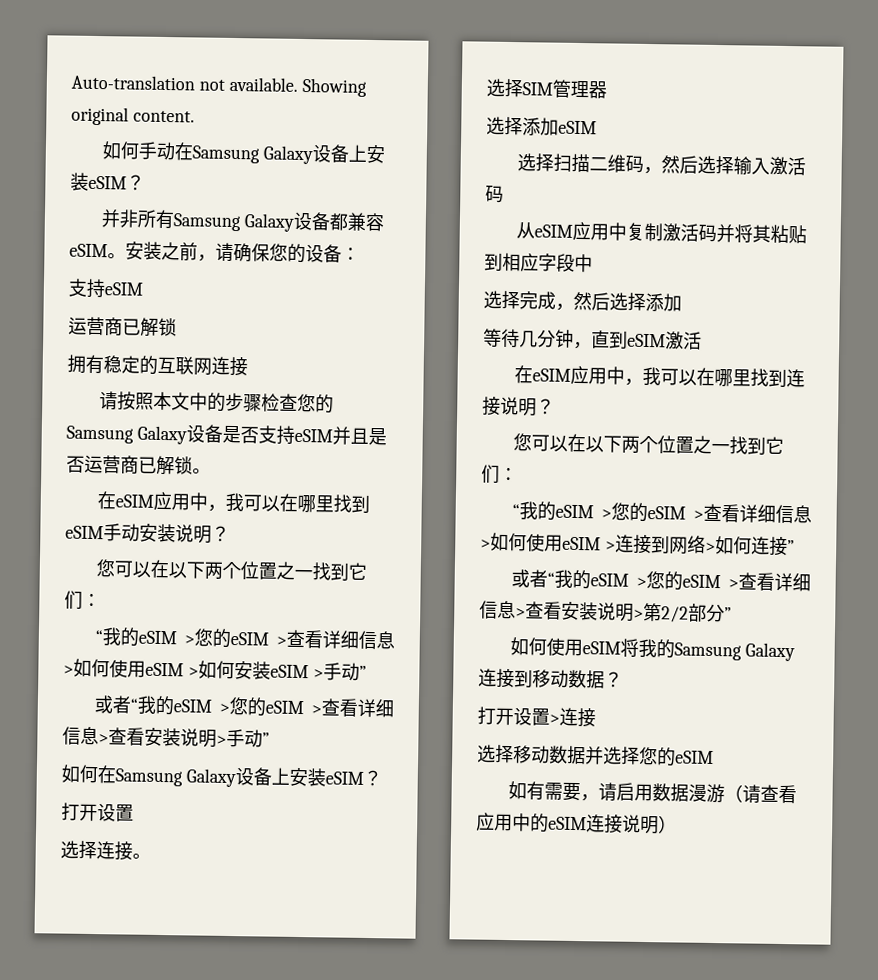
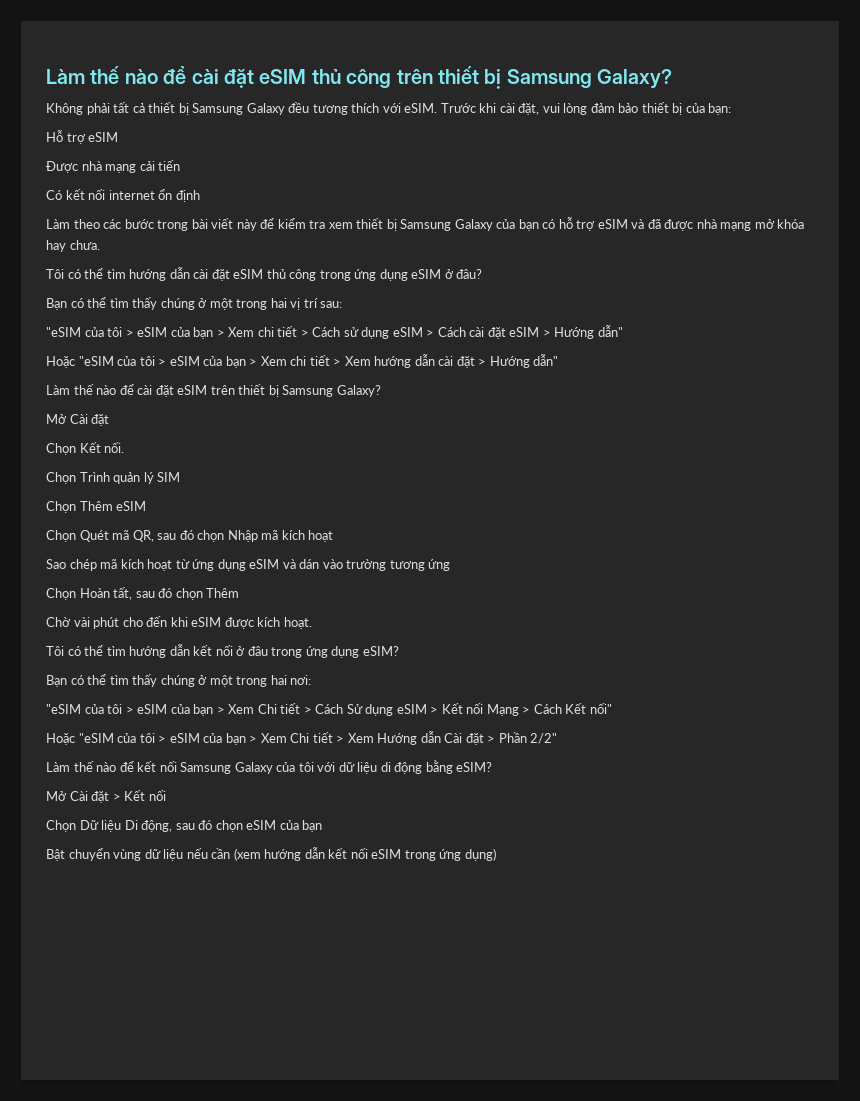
- Auto-translation not available. Showing original content.
- 如何手动在Samsung Galaxy设备上安装eSIM？
- 并非所有Samsung Galaxy设备都兼容eSIM。安装之前，请确保您的设备：
- 支持eSIM
- 运营商已解锁
- 拥有稳定的互联网连接
- 请按照本文中的步骤检查您的Samsung Galaxy设备是否支持eSIM并且是否运营商已解锁。
- 在eSIM应用中，我可以在哪里找到eSIM手动安装说明？
- 您可以在以下两个位置之一找到它们：
- “我的eSIM >您的eSIM >查看详细信息>如何使用eSIM >如何安装eSIM >手动”
- 或者“我的eSIM >您的eSIM >查看详细信息>查看安装说明>手动”
- 如何在Samsung Galaxy设备上安装eSIM？
- 打开设置
- 选择连接。
- 选择SIM管理器
- 选择添加eSIM
- 选择扫描二维码，然后选择输入激活码
- 从eSIM应用中复制激活码并将其粘贴到相应字段中
- 选择完成，然后选择添加
- 等待几分钟，直到eSIM激活
- 在eSIM应用中，我可以在哪里找到连接说明？
- 您可以在以下两个位置之一找到它们：
- “我的eSIM >您的eSIM >查看详细信息>如何使用eSIM >连接到网络>如何连接”
- 或者“我的eSIM >您的eSIM >查看详细信息>查看安装说明>第2/2部分”
- 如何使用eSIM将我的Samsung Galaxy连接到移动数据？
- 打开设置>连接
- 选择移动数据并选择您的eSIM
- 如有需要，请启用数据漫游（请查看应用中的eSIM连接说明）
+ Làm thế nào để cài đặt eSIM thủ công trên thiết bị Samsung Galaxy?
+ Không phải tất cả thiết bị Samsung Galaxy đều tương thích với eSIM. Trước khi cài đặt, vui lòng đảm bảo thiết bị của bạn:
+ Hỗ trợ eSIM
+ Được nhà mạng cải tiến
+ Có kết nối internet ổn định
+ Làm theo các bước trong bài viết này để kiểm tra xem thiết bị Samsung Galaxy của bạn có hỗ trợ eSIM và đã được nhà mạng mở khóa hay chưa.
+ Tôi có thể tìm hướng dẫn cài đặt eSIM thủ công trong ứng dụng eSIM ở đâu?
+ Bạn có thể tìm thấy chúng ở một trong hai vị trí sau:
+ "eSIM của tôi > eSIM của bạn > Xem chi tiết > Cách sử dụng eSIM > Cách cài đặt eSIM > Hướng dẫn"
+ Hoặc "eSIM của tôi > eSIM của bạn > Xem chi tiết > Xem hướng dẫn cài đặt > Hướng dẫn"
+ Làm thế nào để cài đặt eSIM trên thiết bị Samsung Galaxy?
+ Mở Cài đặt
+ Chọn Kết nối.
+ Chọn Trình quản lý SIM
+ Chọn Thêm eSIM
+ Chọn Quét mã QR, sau đó chọn Nhập mã kích hoạt
+ Sao chép mã kích hoạt từ ứng dụng eSIM và dán vào trường tương ứng
+ Chọn Hoàn tất, sau đó chọn Thêm
+ Chờ vài phút cho đến khi eSIM được kích hoạt.
+ Tôi có thể tìm hướng dẫn kết nối ở đâu trong ứng dụng eSIM?
+ Bạn có thể tìm thấy chúng ở một trong hai nơi:
+ "eSIM của tôi > eSIM của bạn > Xem Chi tiết > Cách Sử dụng eSIM > Kết nối Mạng > Cách Kết nối"
+ Hoặc "eSIM của tôi > eSIM của bạn > Xem Chi tiết > Xem Hướng dẫn Cài đặt > Phần 2/2"
+ Làm thế nào để kết nối Samsung Galaxy của tôi với dữ liệu di động bằng eSIM?
+ Mở Cài đặt > Kết nối
+ Chọn Dữ liệu Di động, sau đó chọn eSIM của bạn
+ Bật chuyển vùng dữ liệu nếu cần (xem hướng dẫn kết nối eSIM trong ứng dụng)

